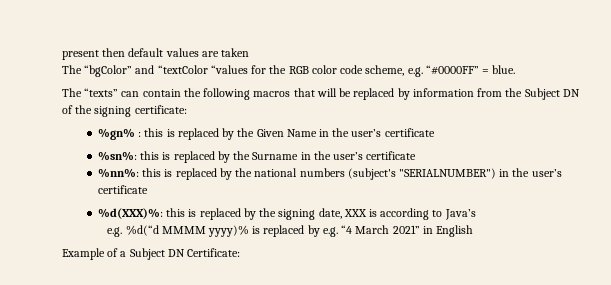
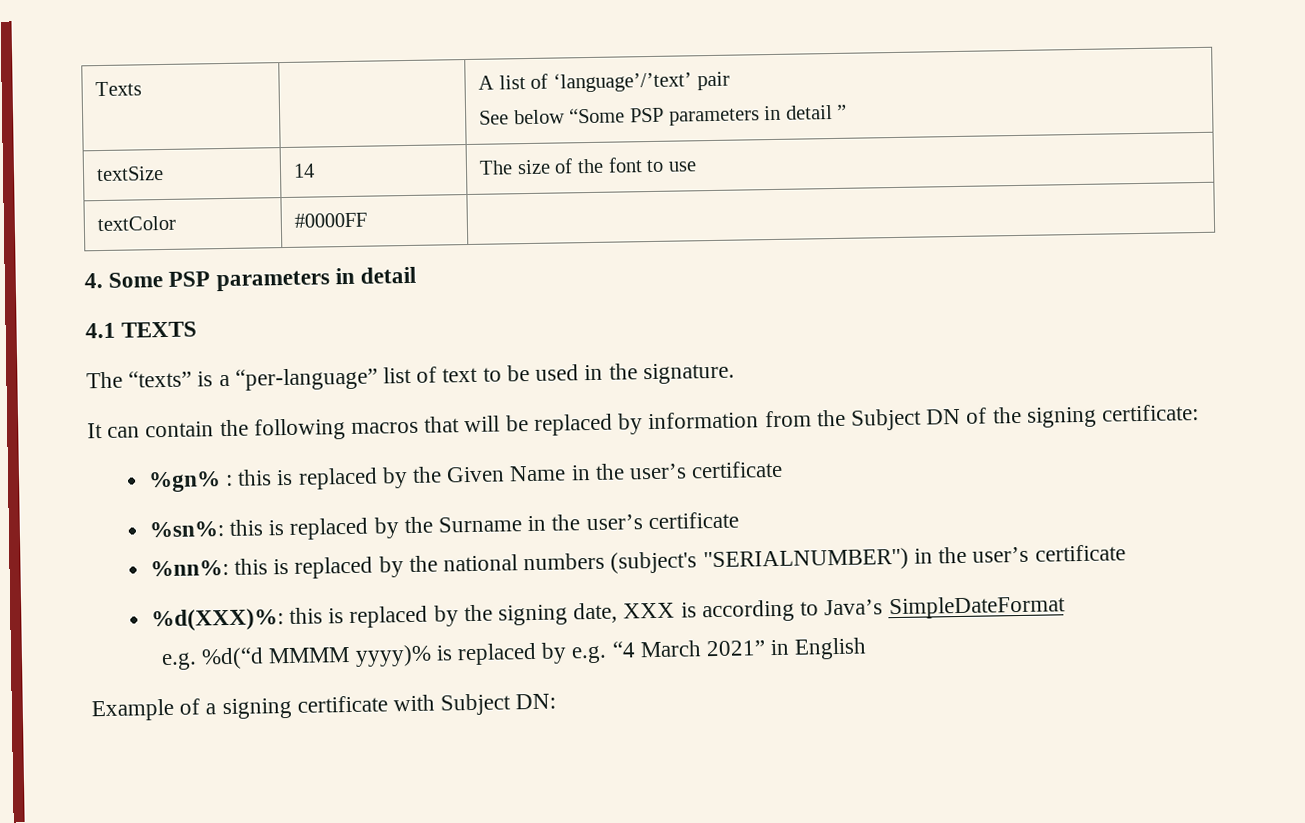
- present then default values are taken
- The “bgColor” and “textColor “values for the RGB color code scheme, e.g. “#0000FF” = blue.
- The “texts” can contain the following macros that will be replaced by information from the Subject DN of the signing certificate:
+ Texts | | A list of ‘language’/’text’ pair
+ See below “Some PSP parameters in detail ”
+ textSize | 14 | The size of the font to use
+ textColor | #0000FF |
+ 4. Some PSP parameters in detail
+ 4.1 TEXTS
+ The “texts” is a “per-language” list of text to be used in the signature.
+ It can contain the following macros that will be replaced by information from the Subject DN of the signing certificate:
- %d(XXX)%: this is replaced by the signing date, XXX is according to Java’s
+ %d(XXX)%: this is replaced by the signing date, XXX is according to Java’s SimpleDateFormat
- Example of a Subject DN Certificate:
+ Example of a signing certificate with Subject DN:

